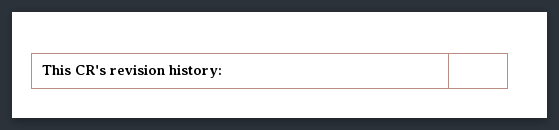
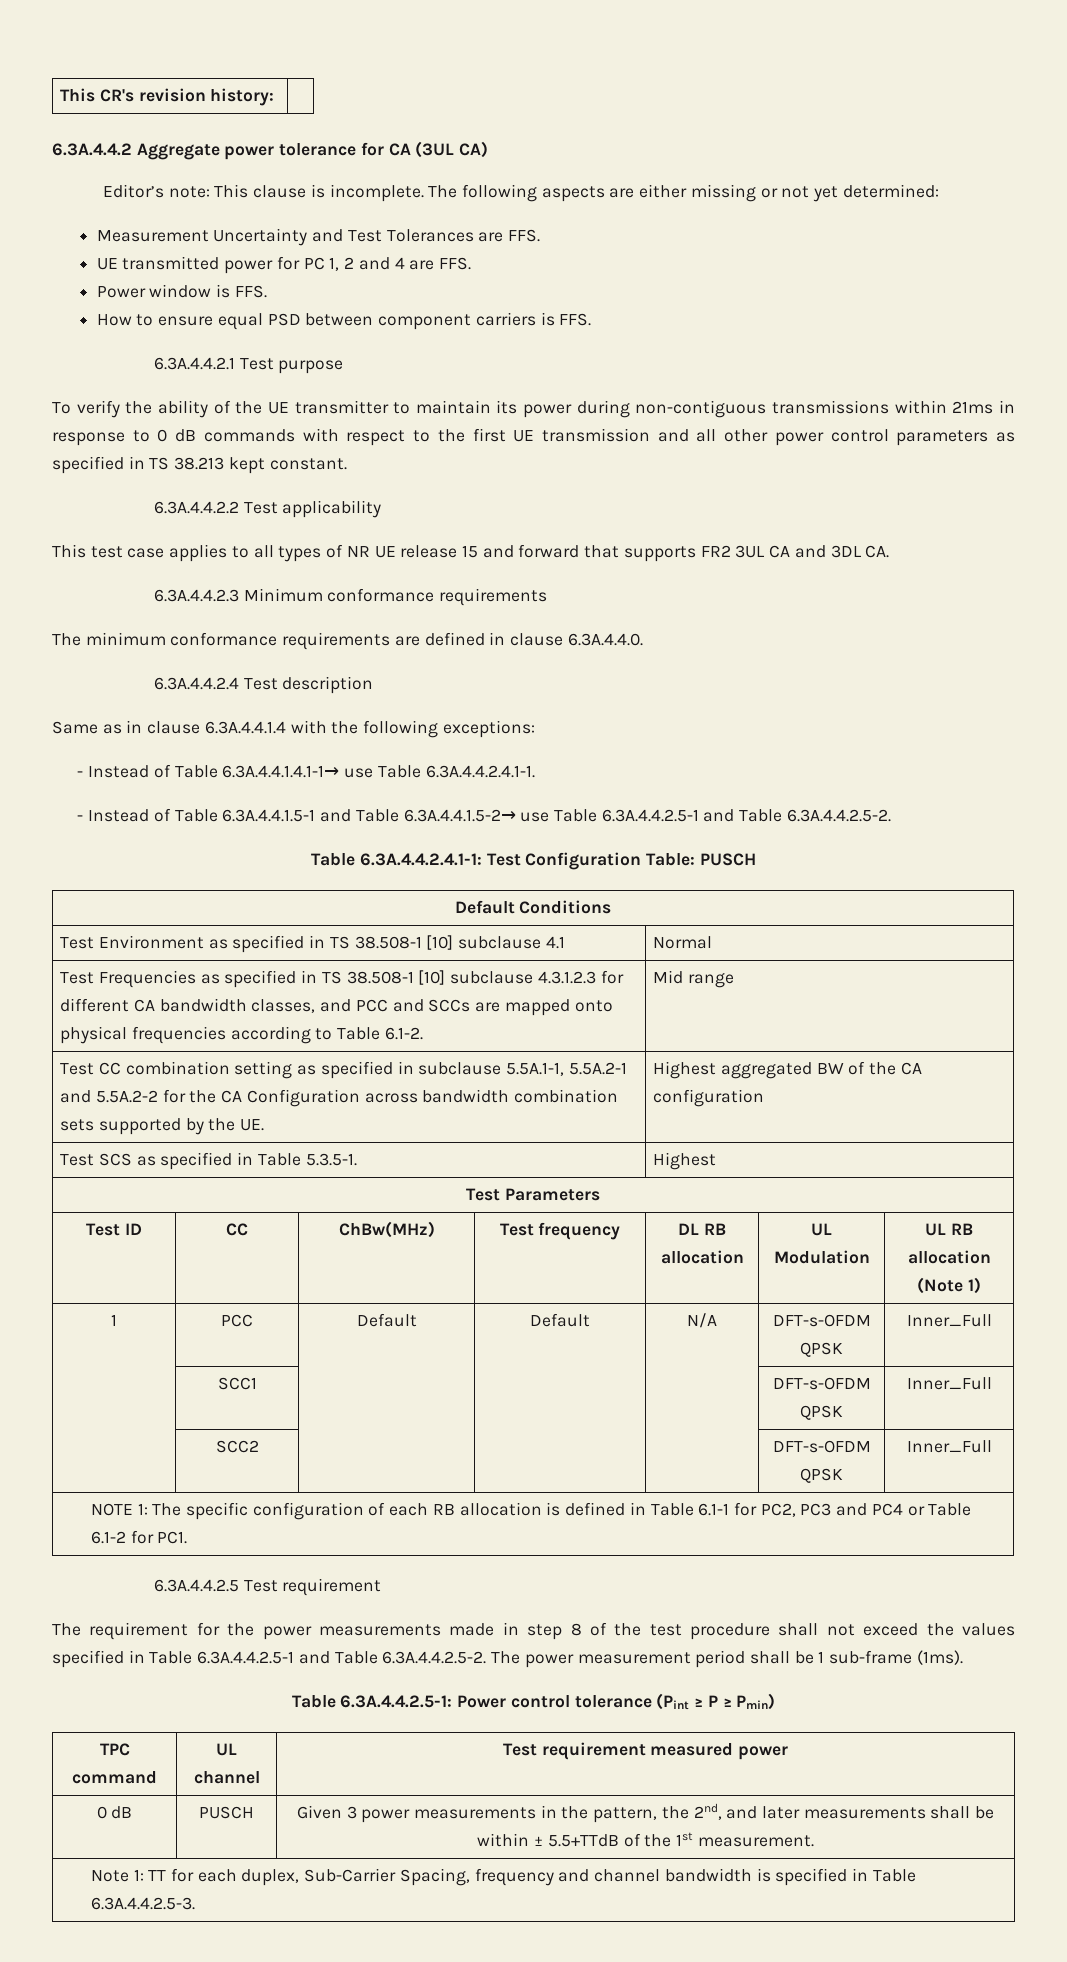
+ 6.3A.4.4.2 Aggregate power tolerance for CA (3UL CA)
+ Editor’s note: This clause is incomplete. The following aspects are either missing or not yet determined:
+ Measurement Uncertainty and Test Tolerances are FFS.
+ UE transmitted power for PC 1, 2 and 4 are FFS.
+ Power window is FFS.
+ How to ensure equal PSD between component carriers is FFS.
+ 6.3A.4.4.2.1 Test purpose
+ To verify the ability of the UE transmitter to maintain its power during non-contiguous transmissions within 21ms in response to 0 dB commands with respect to the first UE transmission and all other power control parameters as specified in TS 38.213 kept constant.
+ 6.3A.4.4.2.2 Test applicability
+ This test case applies to all types of NR UE release 15 and forward that supports FR2 3UL CA and 3DL CA.
+ 6.3A.4.4.2.3 Minimum conformance requirements
+ The minimum conformance requirements are defined in clause 6.3A.4.4.0.
+ 6.3A.4.4.2.4 Test description
+ Same as in clause 6.3A.4.4.1.4 with the following exceptions:
+ - Instead of Table 6.3A.4.4.1.4.1-1→ use Table 6.3A.4.4.2.4.1-1.
+ - Instead of Table 6.3A.4.4.1.5-1 and Table 6.3A.4.4.1.5-2→ use Table 6.3A.4.4.2.5-1 and Table 6.3A.4.4.2.5-2.
+ Table 6.3A.4.4.2.4.1-1: Test Configuration Table: PUSCH
+ Default Conditions
+ Test Environment as specified in TS 38.508-1 [10] subclause 4.1 | Normal
+ Test Frequencies as specified in TS 38.508-1 [10] subclause 4.3.1.2.3 for different CA bandwidth classes, and PCC and SCCs are mapped onto physical frequencies according to Table 6.1-2. | Mid range
+ Test CC combination setting as specified in subclause 5.5A.1-1, 5.5A.2-1 and 5.5A.2-2 for the CA Configuration across bandwidth combination sets supported by the UE. | Highest aggregated BW of the CA configuration
+ Test SCS as specified in Table 5.3.5-1. | Highest
+ Test Parameters
+ Test ID | CC | ChBw(MHz) | Test frequency | DL RB allocation | UL Modulation | UL RB allocation (Note 1)
+ 1 | PCC | Default | Default | N/A | DFT-s-OFDM QPSK | Inner_Full
+ | SCC1 | | | | DFT-s-OFDM QPSK | Inner_Full
+ | SCC2 | | | | DFT-s-OFDM QPSK | Inner_Full
+ NOTE 1: The specific configuration of each RB allocation is defined in Table 6.1-1 for PC2, PC3 and PC4 or Table 6.1-2 for PC1.
+ 6.3A.4.4.2.5 Test requirement
+ The requirement for the power measurements made in step 8 of the test procedure shall not exceed the values specified in Table 6.3A.4.4.2.5-1 and Table 6.3A.4.4.2.5-2. The power measurement period shall be 1 sub-frame (1ms).
+ Table 6.3A.4.4.2.5-1: Power control tolerance (Pint ≥ P ≥ Pmin)
+ TPC command | UL channel | Test requirement measured power
+ 0 dB | PUSCH | Given 3 power measurements in the pattern, the 2nd, and later measurements shall be within ± 5.5+TTdB of the 1st measurement.
+ Note 1: TT for each duplex, Sub-Carrier Spacing, frequency and channel bandwidth is specified in Table 6.3A.4.4.2.5-3.

